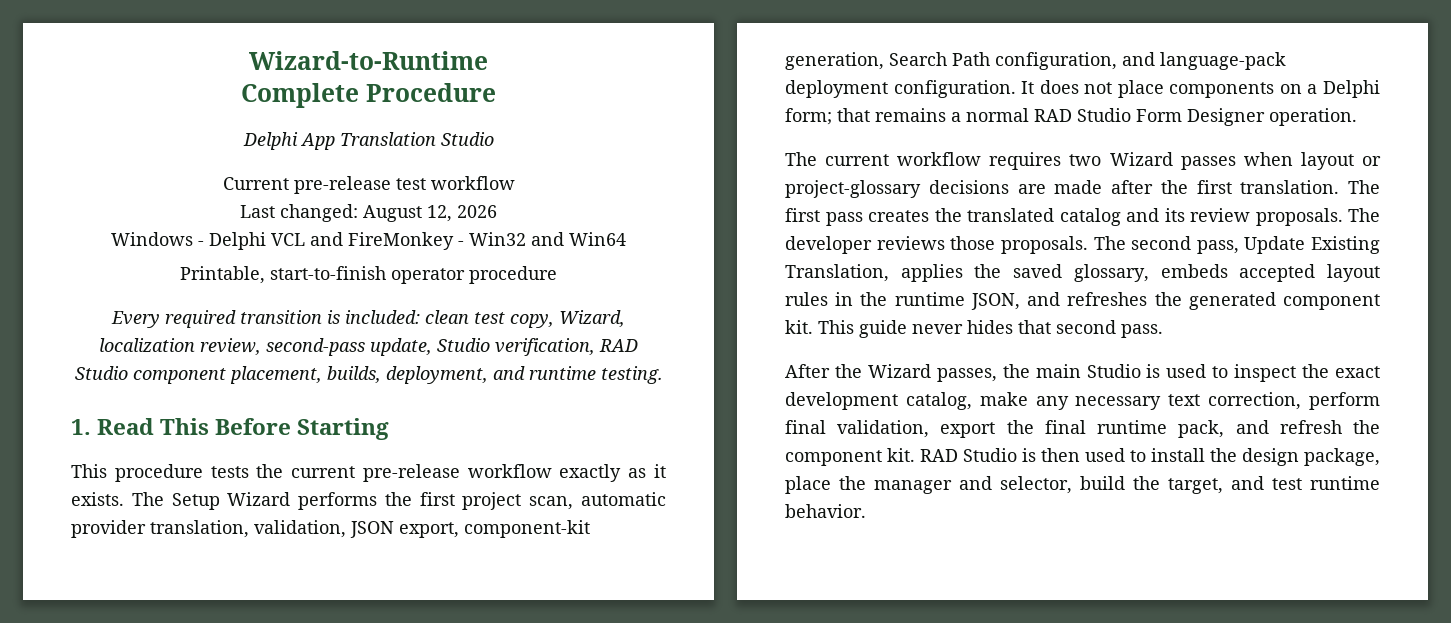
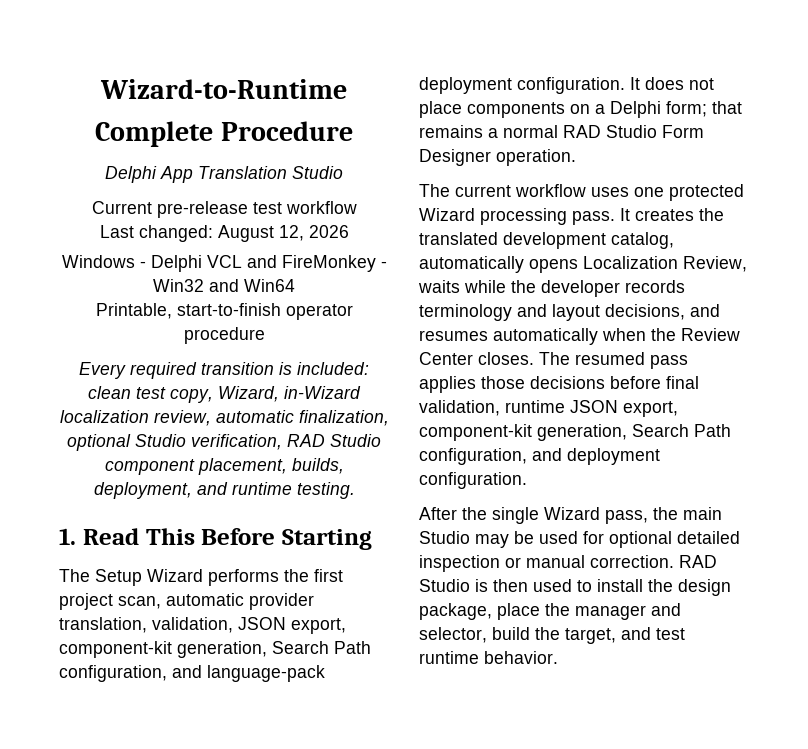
- Every required transition is included: clean test copy, Wizard, localization review, second-pass update, Studio verification, RAD Studio component placement, builds, deployment, and runtime testing.
+ Every required transition is included: clean test copy, Wizard, in-Wizard localization review, automatic finalization, optional Studio verification, RAD Studio component placement, builds, deployment, and runtime testing.
- This procedure tests the current pre-release workflow exactly as it exists.
- The current workflow requires two Wizard passes when layout or project-glossary decisions are made after the first translation. The first pass creates the translated catalog and its review proposals. The developer reviews those proposals. The second pass, Update Existing Translation, applies the saved glossary, embeds accepted layout rules in the runtime JSON, and refreshes the generated component kit. This guide never hides that second pass.
- After the Wizard passes, the main Studio is used to inspect the exact development catalog, make any necessary text correction, perform final validation, export the final runtime pack, and refresh the component kit.
+ The current workflow uses one protected Wizard processing pass. It creates the translated development catalog, automatically opens Localization Review, waits while the developer records terminology and layout decisions, and resumes automatically when the Review Center closes. The resumed pass applies those decisions before final validation, runtime JSON export, component-kit generation, Search Path configuration, and deployment configuration.
+ After the single Wizard pass, the main Studio may be used for optional detailed inspection or manual correction.

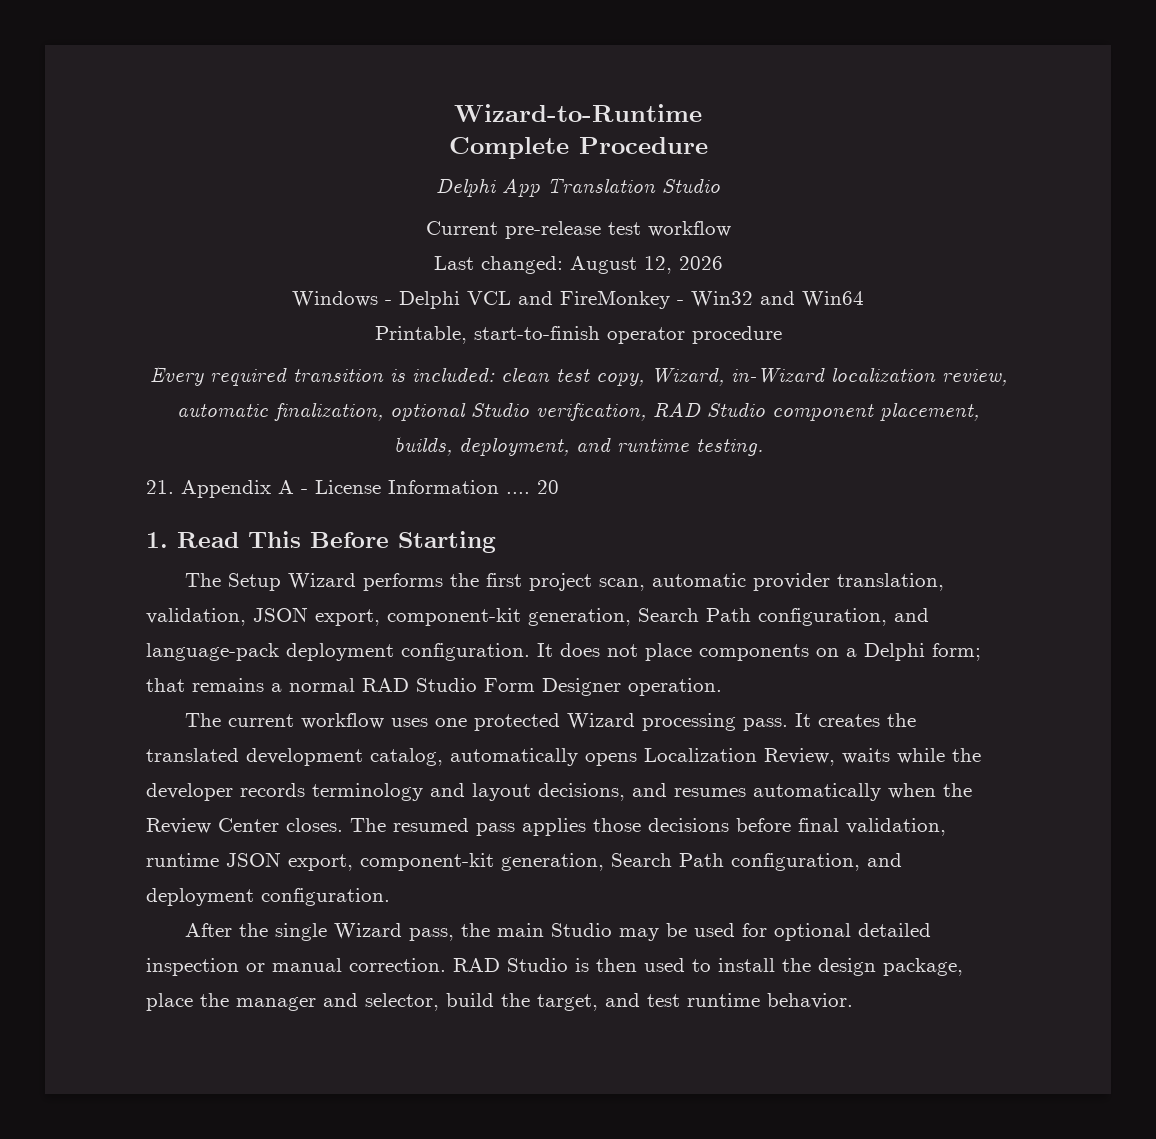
+ 21. Appendix A - License Information .... 20

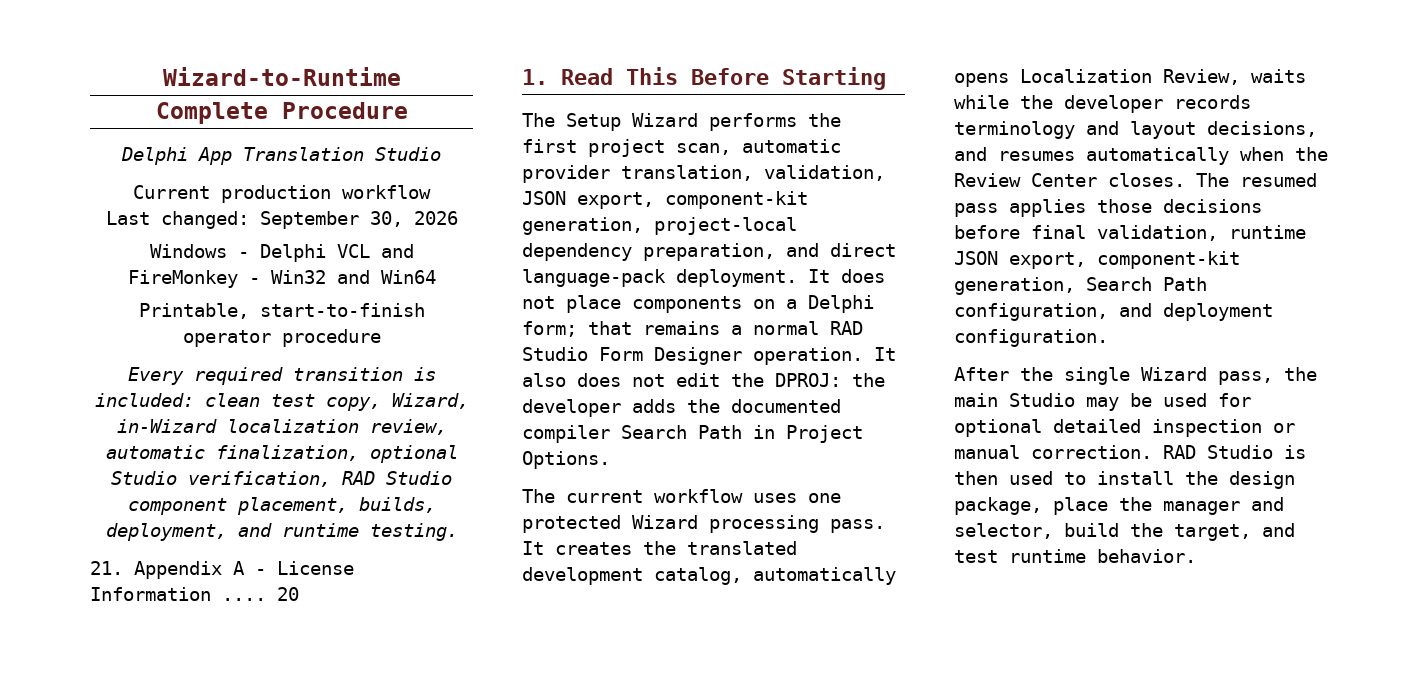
- Current pre-release test workflow
+ Current production workflow
- Last changed: August 12, 2026
+ Last changed: September 30, 2026
- The Setup Wizard performs the first project scan, automatic provider translation, validation, JSON export, component-kit generation, Search Path configuration, and language-pack deployment configuration.
+ The Setup Wizard performs the first project scan, automatic provider translation, validation, JSON export, component-kit generation, project-local dependency preparation, and direct language-pack deployment.
+ It also does not edit the DPROJ: the developer adds the documented compiler Search Path in Project Options.

